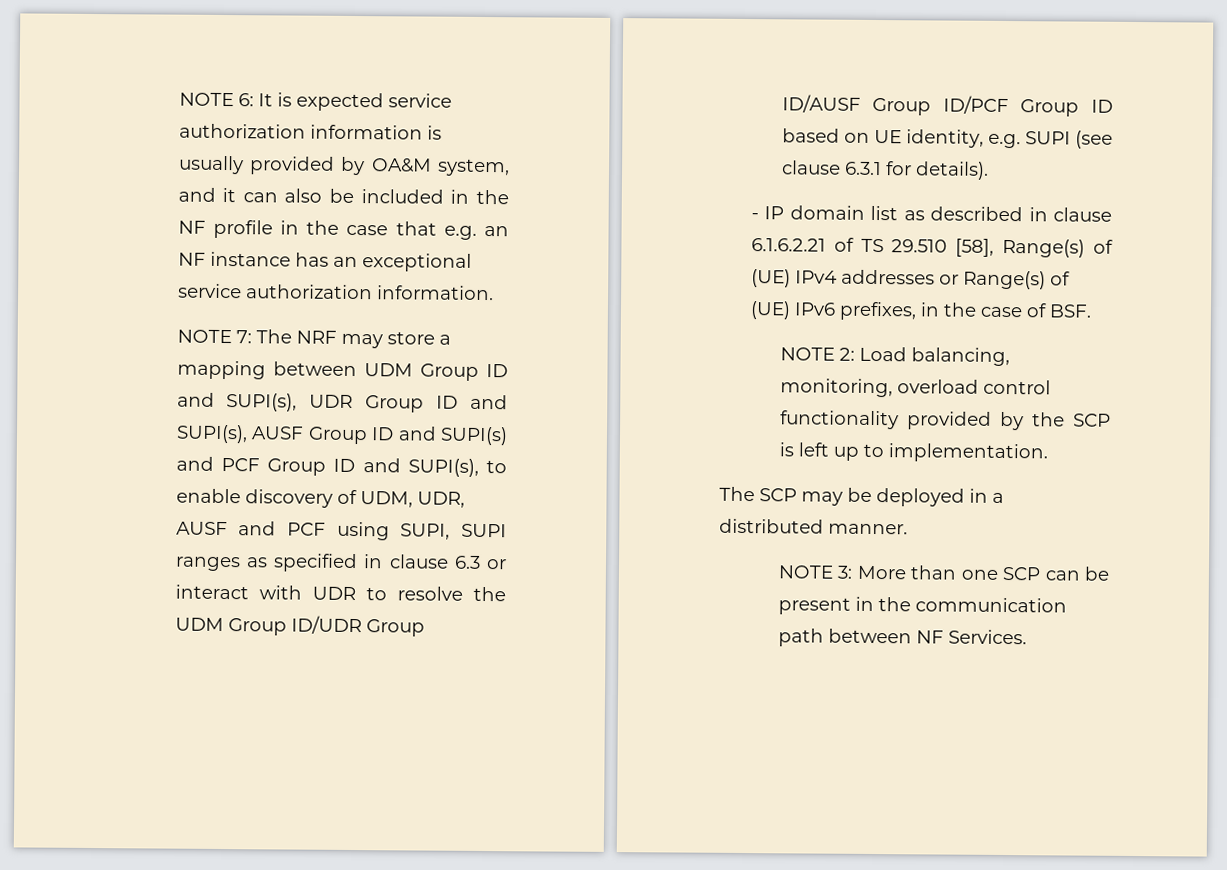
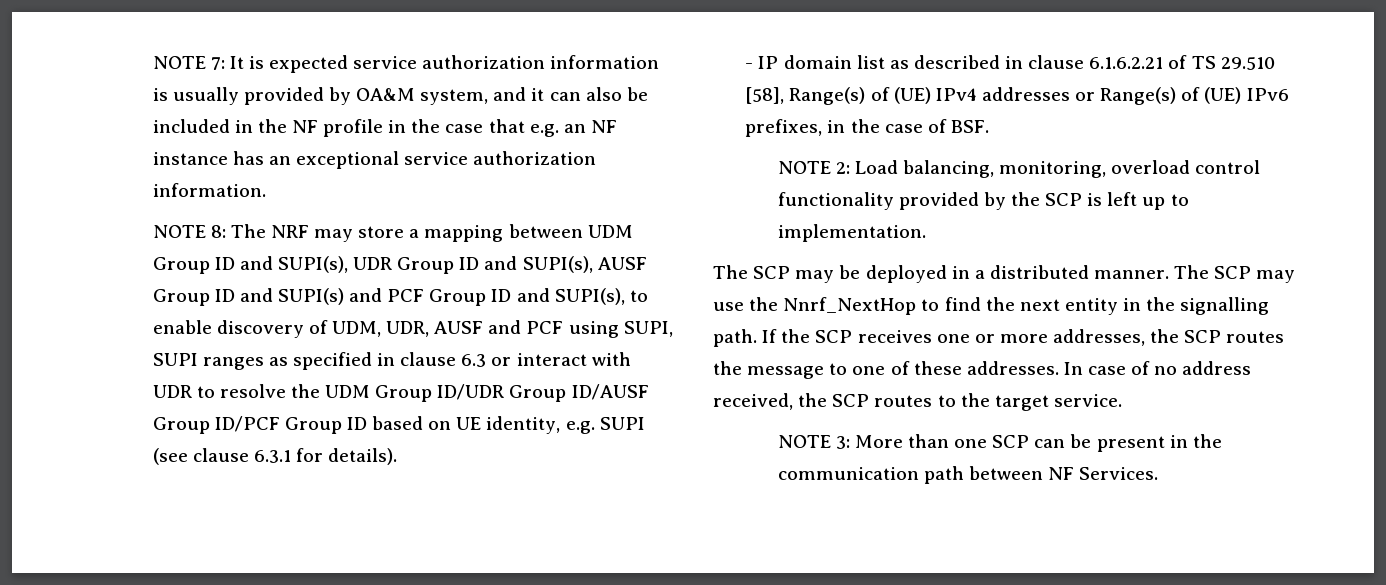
- NOTE 6: It is expected service authorization information is usually provided by OA&M system, and it can also be included in the NF profile in the case that e.g. an NF instance has an exceptional service authorization information.
+ NOTE 7: It is expected service authorization information is usually provided by OA&M system, and it can also be included in the NF profile in the case that e.g. an NF instance has an exceptional service authorization information.
- NOTE 7:
+ NOTE 8:
+ The SCP may use the Nnrf_NextHop to find the next entity in the signalling path. If the SCP receives one or more addresses, the SCP routes the message to one of these addresses. In case of no address received, the SCP routes to the target service.

